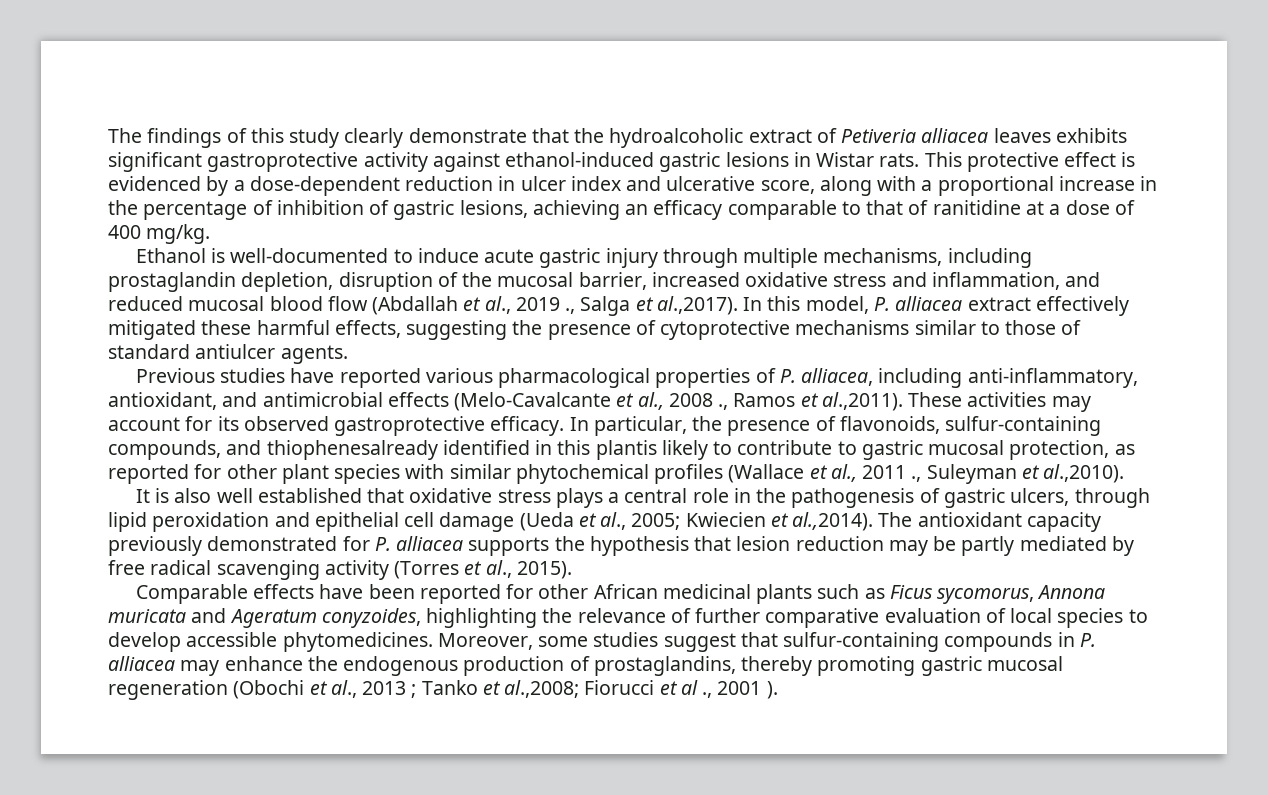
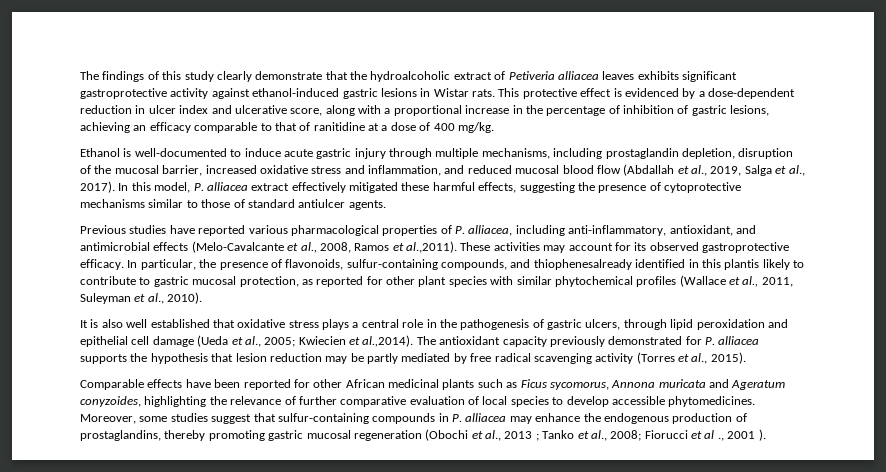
- Ethanol is well-documented to induce acute gastric injury through multiple mechanisms, including prostaglandin depletion, disruption of the mucosal barrier, increased oxidative stress and inflammation, and reduced mucosal blood flow (Abdallah et al., 2019 ., Salga et al.,2017). In this model, P. alliacea extract effectively mitigated these harmful effects, suggesting the presence of cytoprotective mechanisms similar to those of standard antiulcer agents.
+ Ethanol is well-documented to induce acute gastric injury through multiple mechanisms, including prostaglandin depletion, disruption of the mucosal barrier, increased oxidative stress and inflammation, and reduced mucosal blood flow (Abdallah et al., 2019, Salga et al., 2017). In this model, P. alliacea extract effectively mitigated these harmful effects, suggesting the presence of cytoprotective mechanisms similar to those of standard antiulcer agents.
- Previous studies have reported various pharmacological properties of P. alliacea, including anti-inflammatory, antioxidant, and antimicrobial effects (Melo-Cavalcante et al., 2008 ., Ramos et al.,2011). These activities may account for its observed gastroprotective efficacy.
+ Previous studies have reported various pharmacological properties of P. alliacea, including anti-inflammatory, antioxidant, and antimicrobial effects (Melo-Cavalcante et al., 2008, Ramos et al.,2011). These activities may account for its observed gastroprotective efficacy.
- In particular, the presence of flavonoids, sulfur-containing compounds, and thiophenesalready identified in this plantis likely to contribute to gastric mucosal protection, as reported for other plant species with similar phytochemical profiles (Wallace et al., 2011 ., Suleyman et al.,2010).
+ In particular, the presence of flavonoids, sulfur-containing compounds, and thiophenesalready identified in this plantis likely to contribute to gastric mucosal protection, as reported for other plant species with similar phytochemical profiles (Wallace et al., 2011, Suleyman et al., 2010).
- Moreover, some studies suggest that sulfur-containing compounds in P. alliacea may enhance the endogenous production of prostaglandins, thereby promoting gastric mucosal regeneration (Obochi et al., 2013 ; Tanko et al.,2008; Fiorucci et al ., 2001 ).
+ Moreover, some studies suggest that sulfur-containing compounds in P. alliacea may enhance the endogenous production of prostaglandins, thereby promoting gastric mucosal regeneration (Obochi et al., 2013 ; Tanko et al., 2008; Fiorucci et al ., 2001 ).

